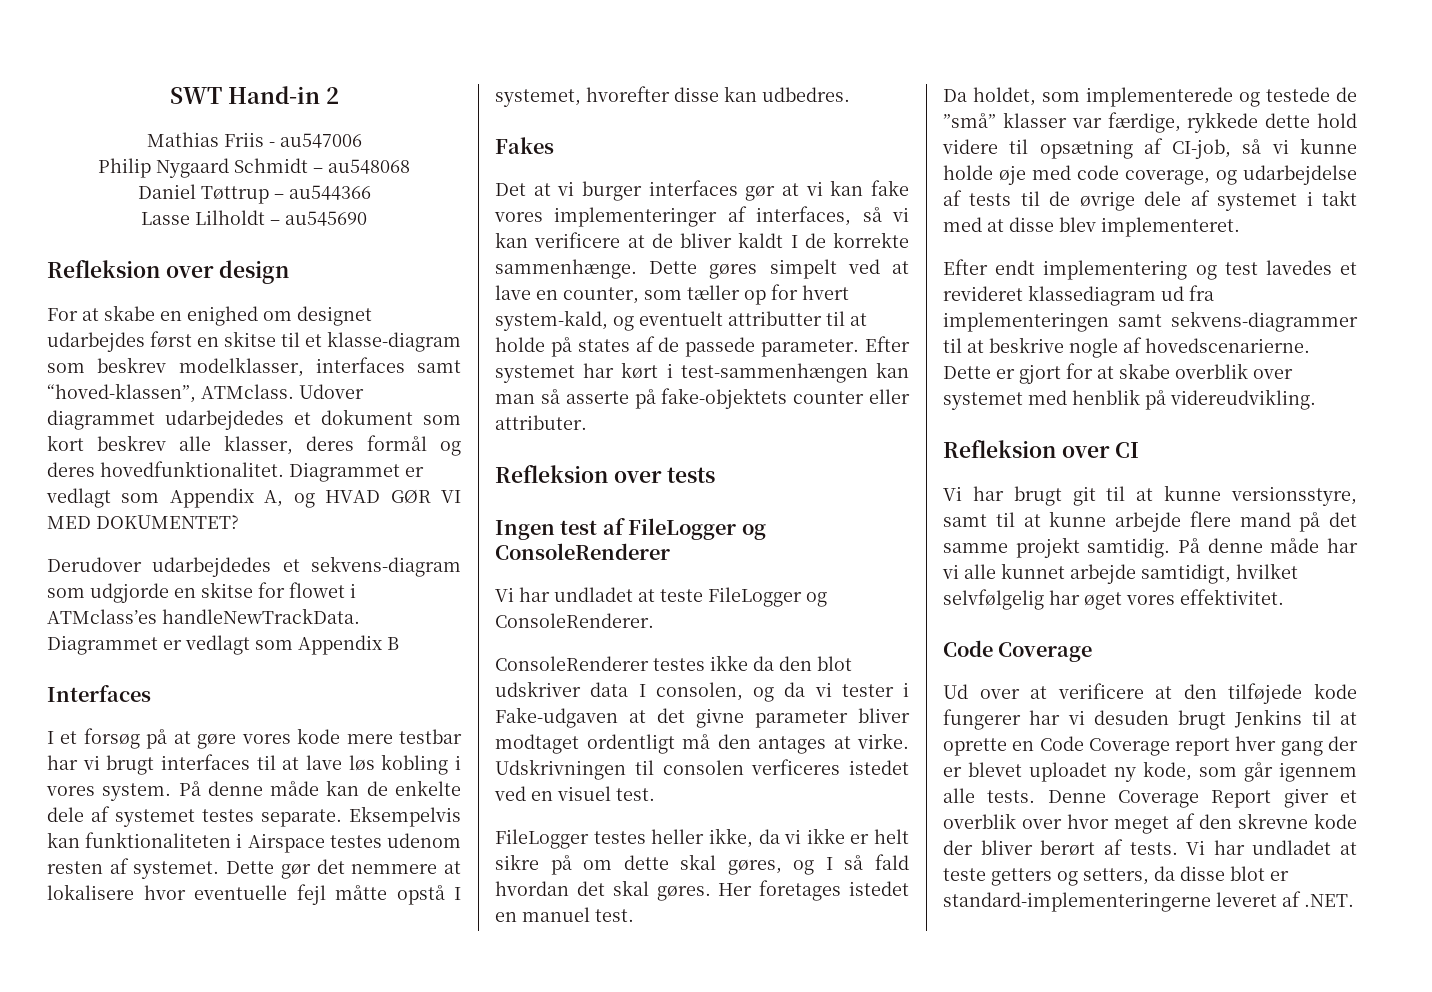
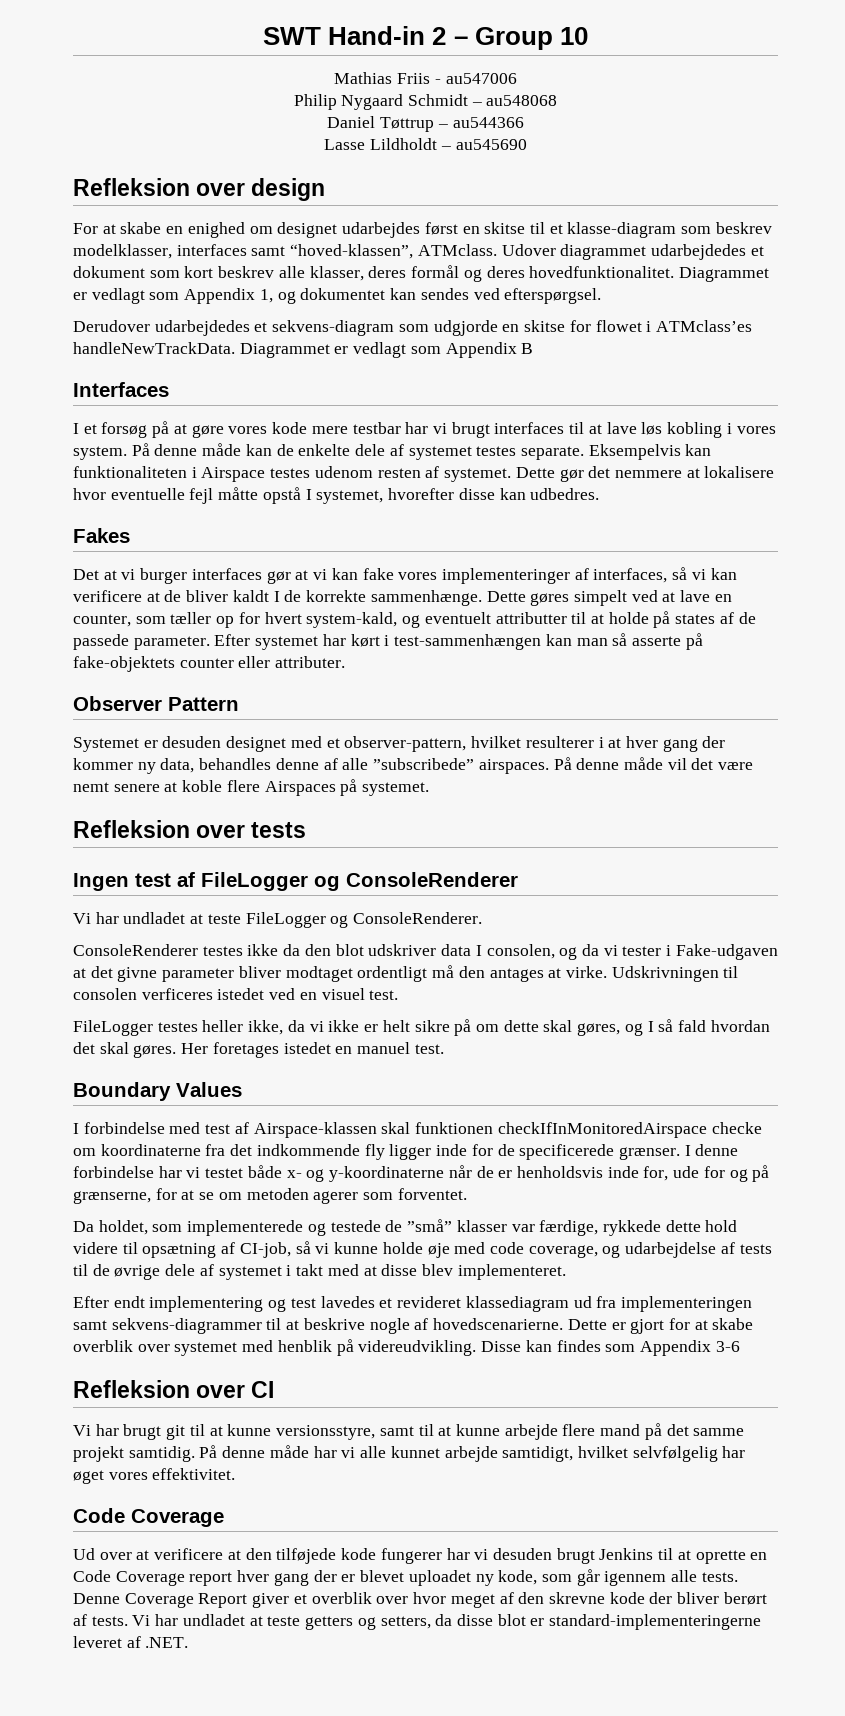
- SWT Hand-in 2
+ SWT Hand-in 2 – Group 10
- Lasse Lilholdt – au545690
+ Lasse Lildholdt – au545690
- Diagrammet er vedlagt som Appendix A, og HVAD GØR VI MED DOKUMENTET?
+ Diagrammet er vedlagt som Appendix 1, og dokumentet kan sendes ved efterspørgsel.
+ Observer Pattern
+ Systemet er desuden designet med et observer-pattern, hvilket resulterer i at hver gang der kommer ny data, behandles denne af alle ”subscribede” airspaces. På denne måde vil det være nemt senere at koble flere Airspaces på systemet.
+ Boundary Values
+ I forbindelse med test af Airspace-klassen skal funktionen checkIfInMonitoredAirspace checke om koordinaterne fra det indkommende fly ligger inde for de specificerede grænser. I denne forbindelse har vi testet både x- og y-koordinaterne når de er henholdsvis inde for, ude for og på grænserne, for at se om metoden agerer som forventet.
+ Disse kan findes som Appendix 3-6

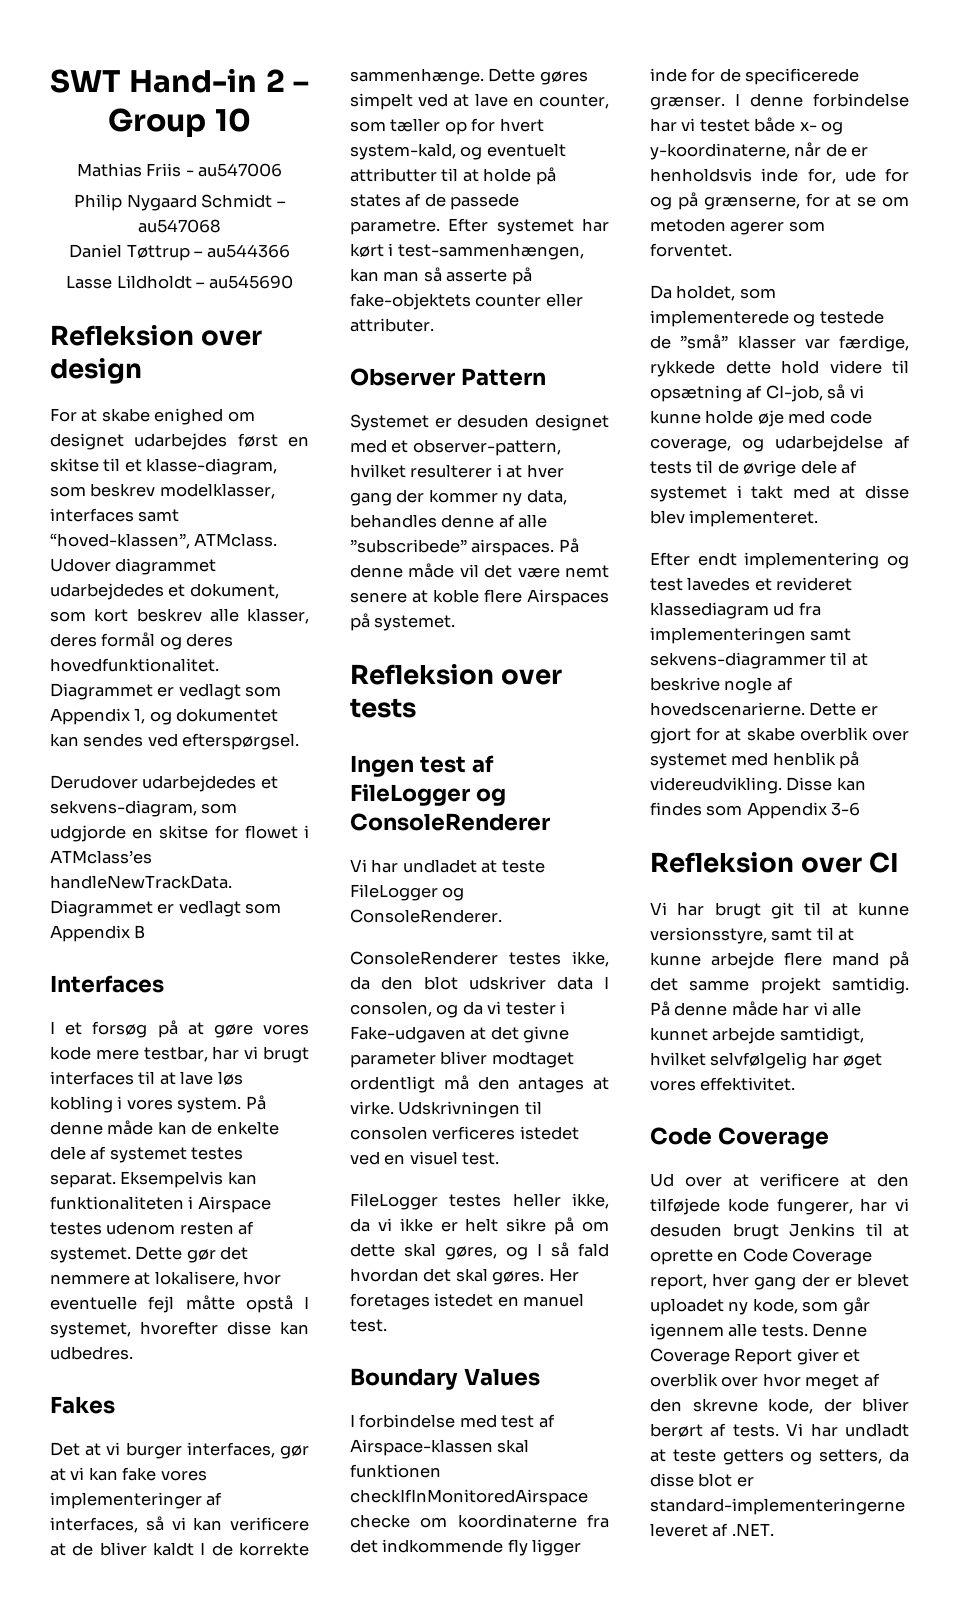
- Philip Nygaard Schmidt – au548068
+ Philip Nygaard Schmidt – au547068
- For at skabe en enighed om designet udarbejdes først en skitse til et klasse-diagram som beskrev modelklasser, interfaces samt “hoved-klassen”, ATMclass.
+ For at skabe enighed om designet udarbejdes først en skitse til et klasse-diagram, som beskrev modelklasser, interfaces samt “hoved-klassen”, ATMclass.
- Udover diagrammet udarbejdedes et dokument som kort beskrev alle klasser, deres formål og deres hovedfunktionalitet.
+ Udover diagrammet udarbejdedes et dokument, som kort beskrev alle klasser, deres formål og deres hovedfunktionalitet.
- Derudover udarbejdedes et sekvens-diagram som udgjorde en skitse for flowet i ATMclass’es handleNewTrackData.
+ Derudover udarbejdedes et sekvens-diagram, som udgjorde en skitse for flowet i ATMclass’es handleNewTrackData.
- I et forsøg på at gøre vores kode mere testbar har vi brugt interfaces til at lave løs kobling i vores system.
+ I et forsøg på at gøre vores kode mere testbar, har vi brugt interfaces til at lave løs kobling i vores system.
- På denne måde kan de enkelte dele af systemet testes separate.
+ På denne måde kan de enkelte dele af systemet testes separat.
- Dette gør det nemmere at lokalisere hvor eventuelle fejl måtte opstå I systemet, hvorefter disse kan udbedres.
+ Dette gør det nemmere at lokalisere, hvor eventuelle fejl måtte opstå I systemet, hvorefter disse kan udbedres.
- Det at vi burger interfaces gør at vi kan fake vores implementeringer af interfaces, så vi kan verificere at de bliver kaldt I de korrekte sammenhænge.
+ Det at vi burger interfaces, gør at vi kan fake vores implementeringer af interfaces, så vi kan verificere at de bliver kaldt I de korrekte sammenhænge.
- Dette gøres simpelt ved at lave en counter, som tæller op for hvert system-kald, og eventuelt attributter til at holde på states af de passede parameter.
+ Dette gøres simpelt ved at lave en counter, som tæller op for hvert system-kald, og eventuelt attributter til at holde på states af de passede parametre.
- Efter systemet har kørt i test-sammenhængen kan man så asserte på fake-objektets counter eller attributer.
+ Efter systemet har kørt i test-sammenhængen, kan man så asserte på fake-objektets counter eller attributer.
- ConsoleRenderer testes ikke da den blot udskriver data I consolen, og da vi tester i Fake-udgaven at det givne parameter bliver modtaget ordentligt må den antages at virke.
+ ConsoleRenderer testes ikke, da den blot udskriver data I consolen, og da vi tester i Fake-udgaven at det givne parameter bliver modtaget ordentligt må den antages at virke.
- I denne forbindelse har vi testet både x- og y-koordinaterne når de er henholdsvis inde for, ude for og på grænserne, for at se om metoden agerer som forventet.
+ I denne forbindelse har vi testet både x- og y-koordinaterne, når de er henholdsvis inde for, ude for og på grænserne, for at se om metoden agerer som forventet.
- Ud over at verificere at den tilføjede kode fungerer har vi desuden brugt Jenkins til at oprette en Code Coverage report hver gang der er blevet uploadet ny kode, som går igennem alle tests.
+ Ud over at verificere at den tilføjede kode fungerer, har vi desuden brugt Jenkins til at oprette en Code Coverage report, hver gang der er blevet uploadet ny kode, som går igennem alle tests.
- Denne Coverage Report giver et overblik over hvor meget af den skrevne kode der bliver berørt af tests.
+ Denne Coverage Report giver et overblik over hvor meget af den skrevne kode, der bliver berørt af tests.
- Vi har undladet at teste getters og setters, da disse blot er standard-implementeringerne leveret af .NET.
+ Vi har undladt at teste getters og setters, da disse blot er standard-implementeringerne leveret af .NET.

